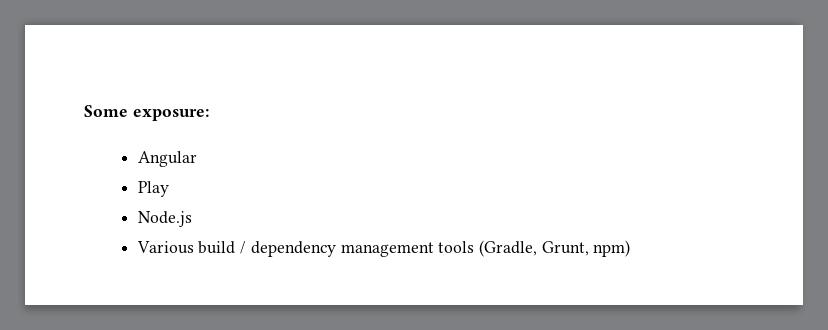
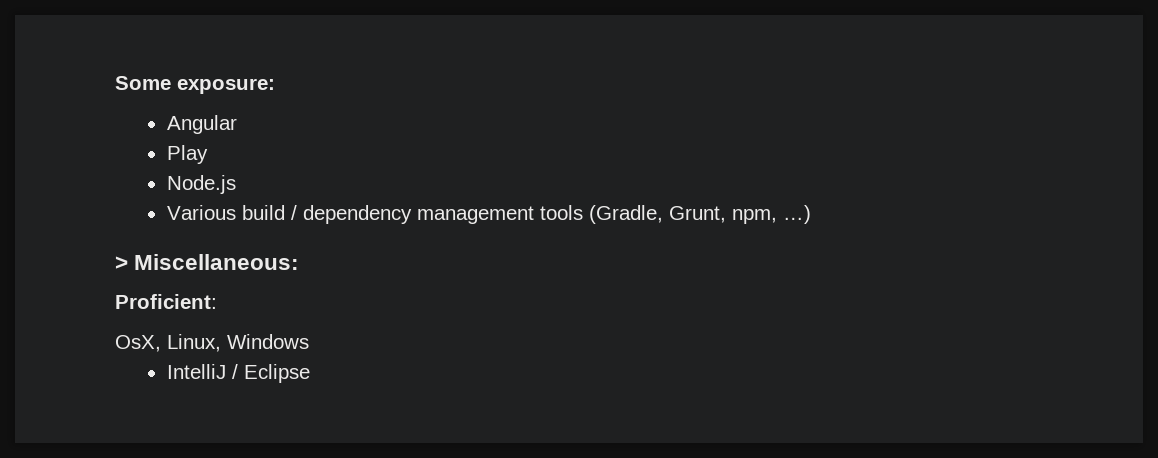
- Various build / dependency management tools (Gradle, Grunt, npm)
+ Various build / dependency management tools (Gradle, Grunt, npm, …)
+ > Miscellaneous:
+ Proficient:
+ OsX, Linux, Windows
+ IntelliJ / Eclipse

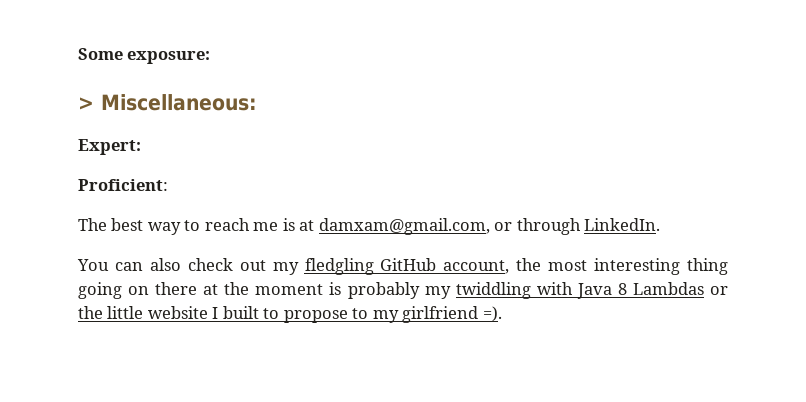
- Angular
- Play
- Node.js
- Various build / dependency management tools (Gradle, Grunt, npm, …)
+ Expert:
- OsX, Linux, Windows
- IntelliJ / Eclipse
+ The best way to reach me is at damxam@gmail.com, or through LinkedIn.
+ You can also check out my fledgling GitHub account, the most interesting thing going on there at the moment is probably my twiddling with Java 8 Lambdas or the little website I built to propose to my girlfriend =).

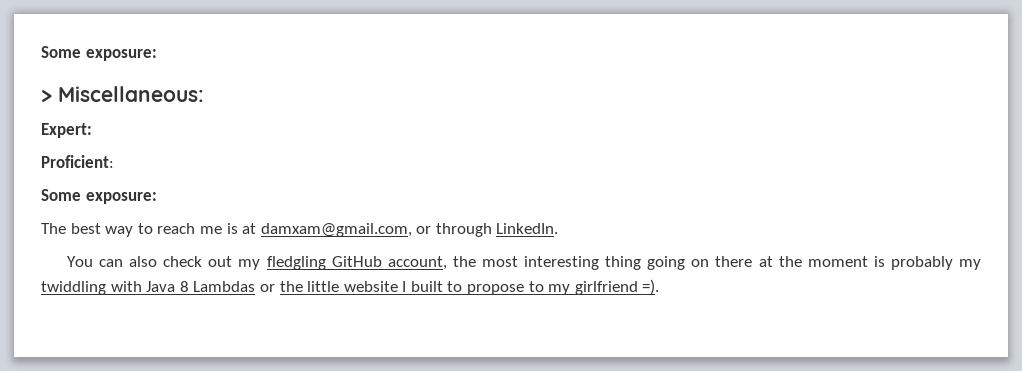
  Proficient:
+ Some exposure:

